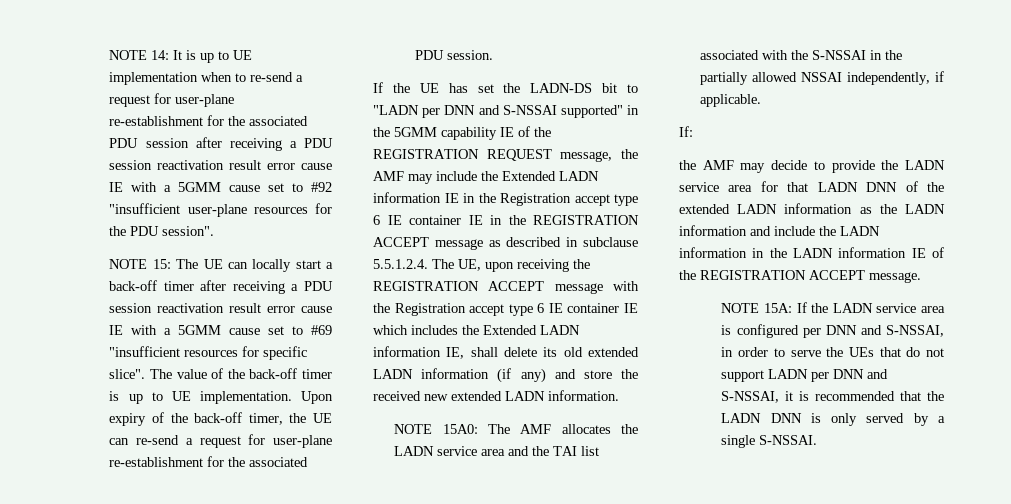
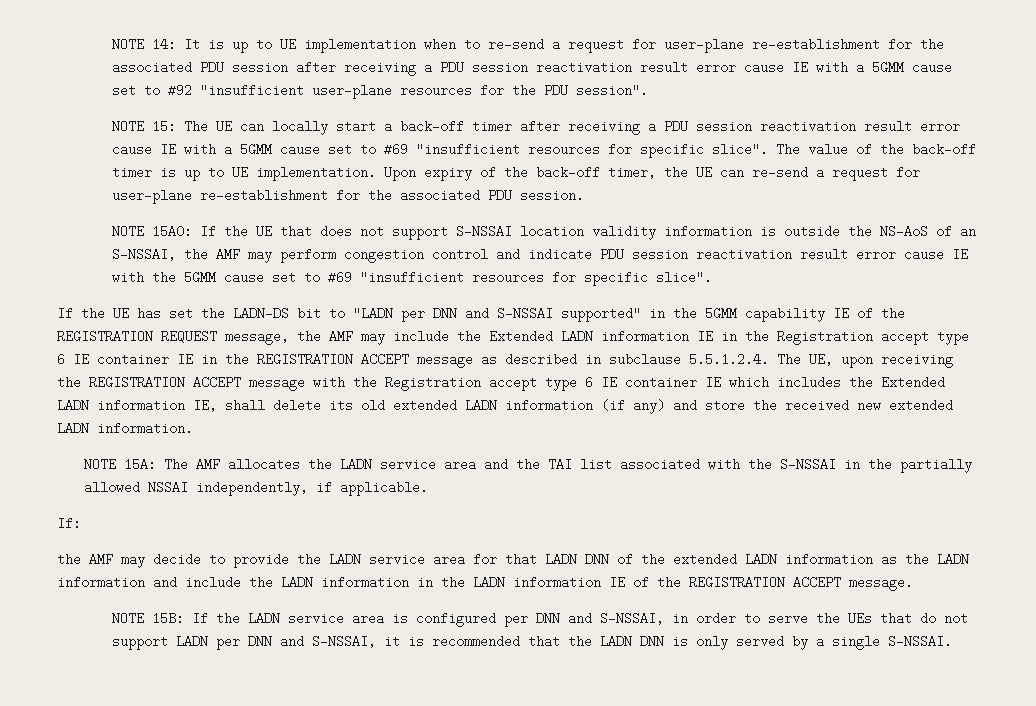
+ NOTE 15A0: If the UE that does not support S-NSSAI location validity information is outside the NS-AoS of an S-NSSAI, the AMF may perform congestion control and indicate PDU session reactivation result error cause IE with the 5GMM cause set to #69 "insufficient resources for specific slice".
- NOTE 15A0: The AMF allocates the LADN service area and the TAI list associated with the S-NSSAI in the partially allowed NSSAI independently, if applicable.
+ NOTE 15A: The AMF allocates the LADN service area and the TAI list associated with the S-NSSAI in the partially allowed NSSAI independently, if applicable.
- NOTE 15A: If the LADN service area is configured per DNN and S-NSSAI, in order to serve the UEs that do not support LADN per DNN and S-NSSAI, it is recommended that the LADN DNN is only served by a single S-NSSAI.
+ NOTE 15B: If the LADN service area is configured per DNN and S-NSSAI, in order to serve the UEs that do not support LADN per DNN and S-NSSAI, it is recommended that the LADN DNN is only served by a single S-NSSAI.

